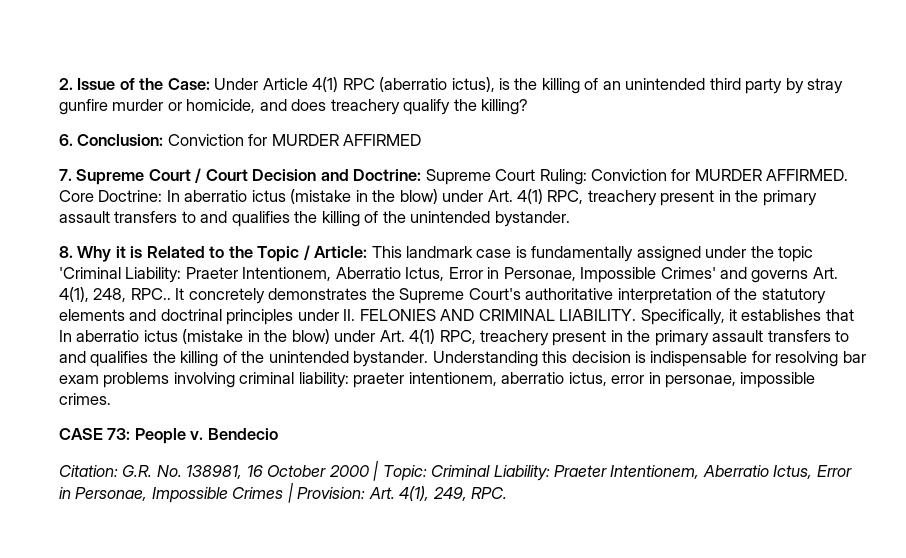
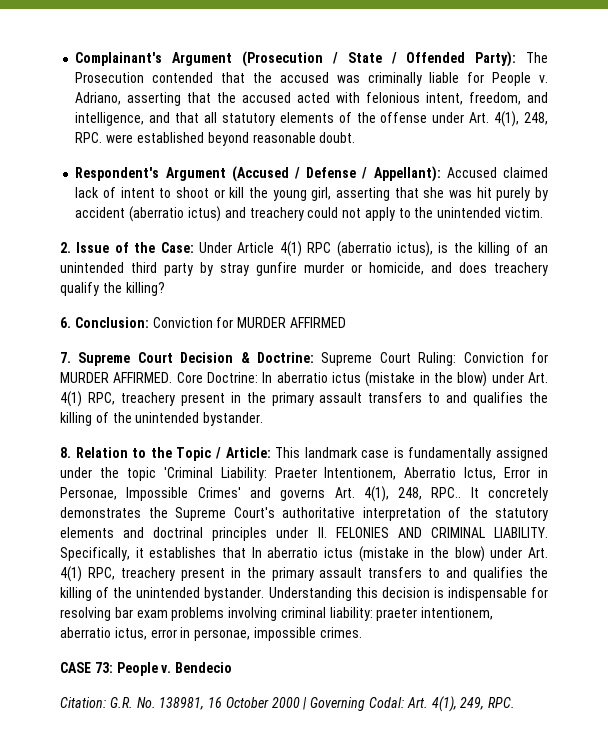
+ Complainant's Argument (Prosecution / State / Offended Party): The Prosecution contended that the accused was criminally liable for People v. Adriano, asserting that the accused acted with felonious intent, freedom, and intelligence, and that all statutory elements of the offense under Art. 4(1), 248, RPC. were established beyond reasonable doubt.
+ Respondent's Argument (Accused / Defense / Appellant): Accused claimed lack of intent to shoot or kill the young girl, asserting that she was hit purely by accident (aberratio ictus) and treachery could not apply to the unintended victim.
- 7. Supreme Court / Court Decision and Doctrine: Supreme Court Ruling: Conviction for MURDER AFFIRMED.
+ 7. Supreme Court Decision & Doctrine: Supreme Court Ruling: Conviction for MURDER AFFIRMED.
- 8. Why it is Related to the Topic / Article: This landmark case is fundamentally assigned under the topic 'Criminal Liability: Praeter Intentionem, Aberratio Ictus, Error in Personae, Impossible Crimes' and governs Art. 4(1), 248, RPC..
+ 8. Relation to the Topic / Article: This landmark case is fundamentally assigned under the topic 'Criminal Liability: Praeter Intentionem, Aberratio Ictus, Error in Personae, Impossible Crimes' and governs Art. 4(1), 248, RPC..
- Citation: G.R. No. 138981, 16 October 2000 | Topic: Criminal Liability: Praeter Intentionem, Aberratio Ictus, Error in Personae, Impossible Crimes | Provision: Art. 4(1), 249, RPC.
+ Citation: G.R. No. 138981, 16 October 2000 | Governing Codal: Art. 4(1), 249, RPC.

